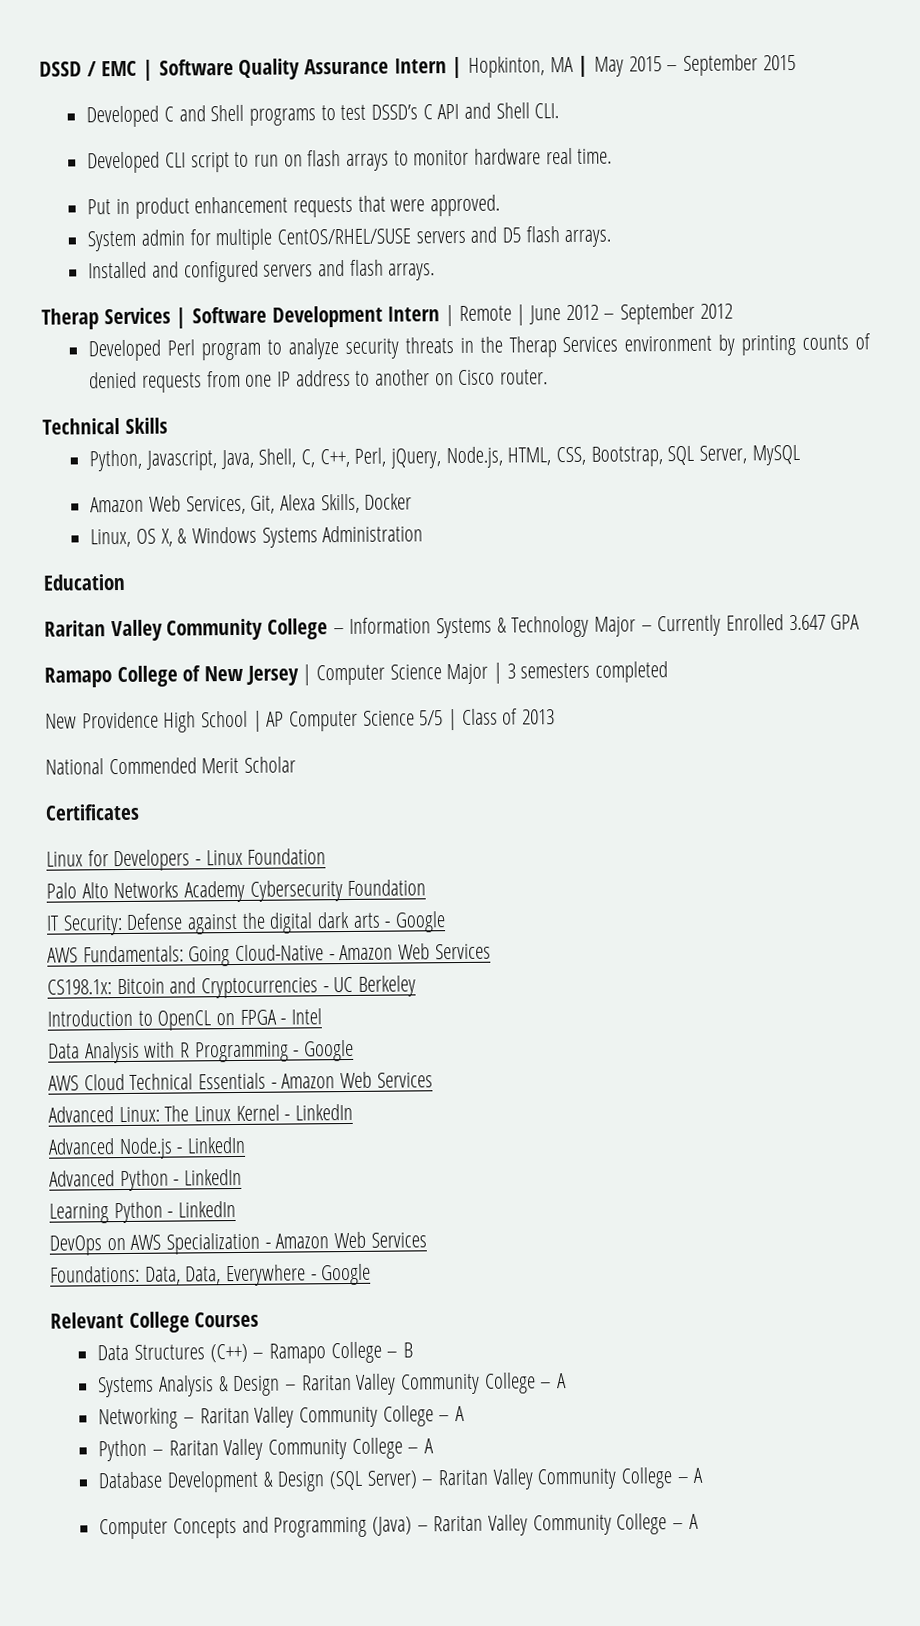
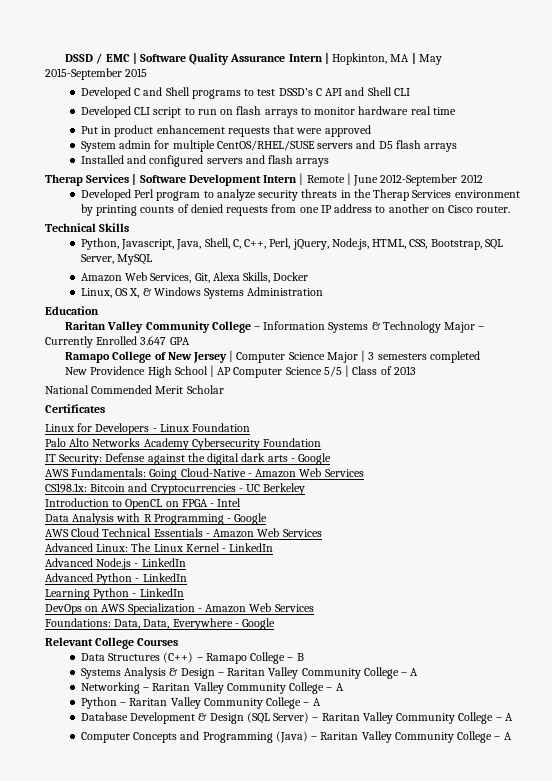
- DSSD / EMC | Software Quality Assurance Intern | Hopkinton, MA | May 2015 – September 2015
+ DSSD / EMC | Software Quality Assurance Intern | Hopkinton, MA | May 2015-September 2015
- Developed C and Shell programs to test DSSD’s C API and Shell CLI.
+ Developed C and Shell programs to test DSSD’s C API and Shell CLI
- Developed CLI script to run on flash arrays to monitor hardware real time.
+ Developed CLI script to run on flash arrays to monitor hardware real time
- Put in product enhancement requests that were approved.
+ Put in product enhancement requests that were approved
- System admin for multiple CentOS/RHEL/SUSE servers and D5 flash arrays.
+ System admin for multiple CentOS/RHEL/SUSE servers and D5 flash arrays
- Installed and configured servers and flash arrays.
+ Installed and configured servers and flash arrays
- Therap Services | Software Development Intern | Remote | June 2012 – September 2012
+ Therap Services | Software Development Intern | Remote | June 2012-September 2012

